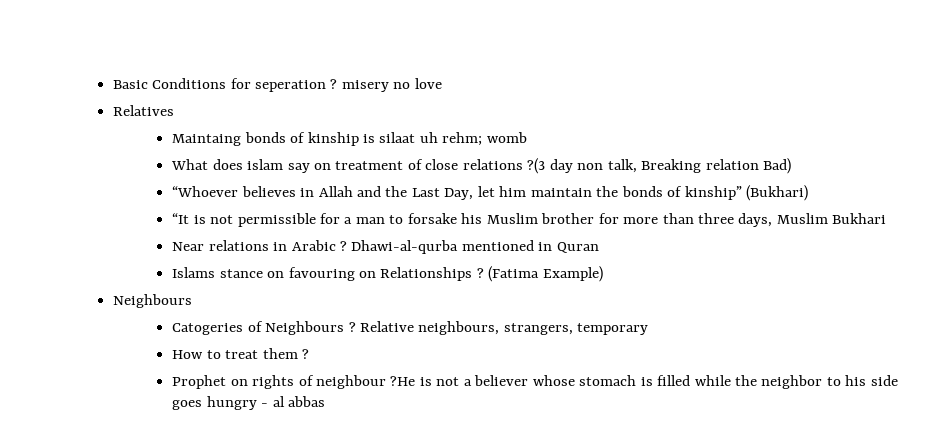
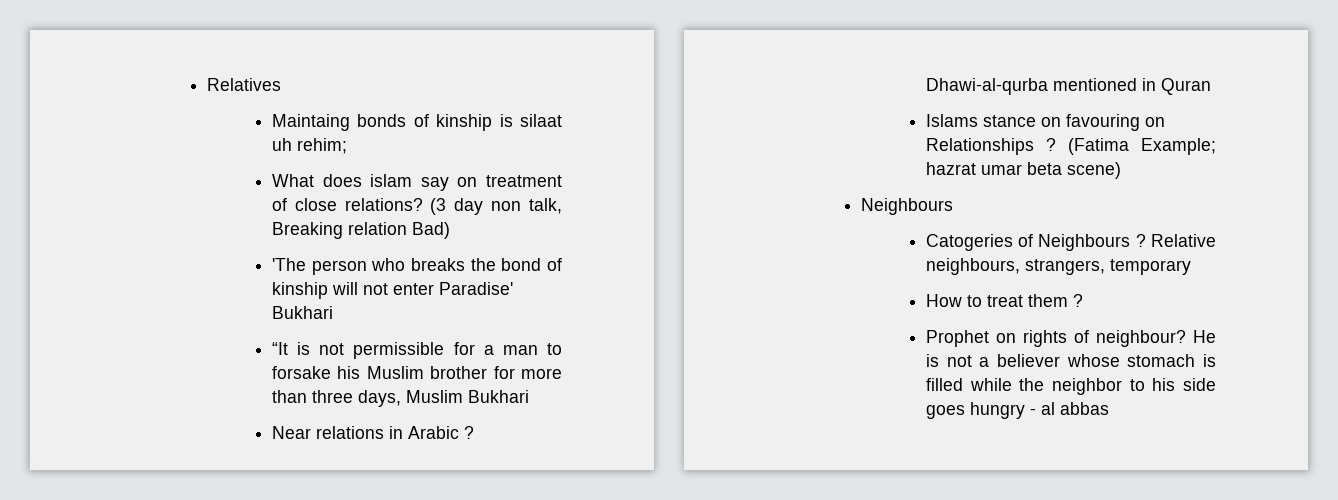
- Basic Conditions for seperation ? misery no love
- Maintaing bonds of kinship is silaat uh rehm; womb
+ Maintaing bonds of kinship is silaat uh rehim;
- What does islam say on treatment of close relations ?(3 day non talk, Breaking relation Bad)
+ What does islam say on treatment of close relations? (3 day non talk, Breaking relation Bad)
- “Whoever believes in Allah and the Last Day, let him maintain the bonds of kinship” (Bukhari)
+ 'The person who breaks the bond of kinship will not enter Paradise' Bukhari
- (Fatima Example)
+ (Fatima Example; hazrat umar beta scene)
- Prophet on rights of neighbour ?He is not a believer whose stomach is filled while the neighbor to his side goes hungry - al abbas
+ Prophet on rights of neighbour? He is not a believer whose stomach is filled while the neighbor to his side goes hungry - al abbas

